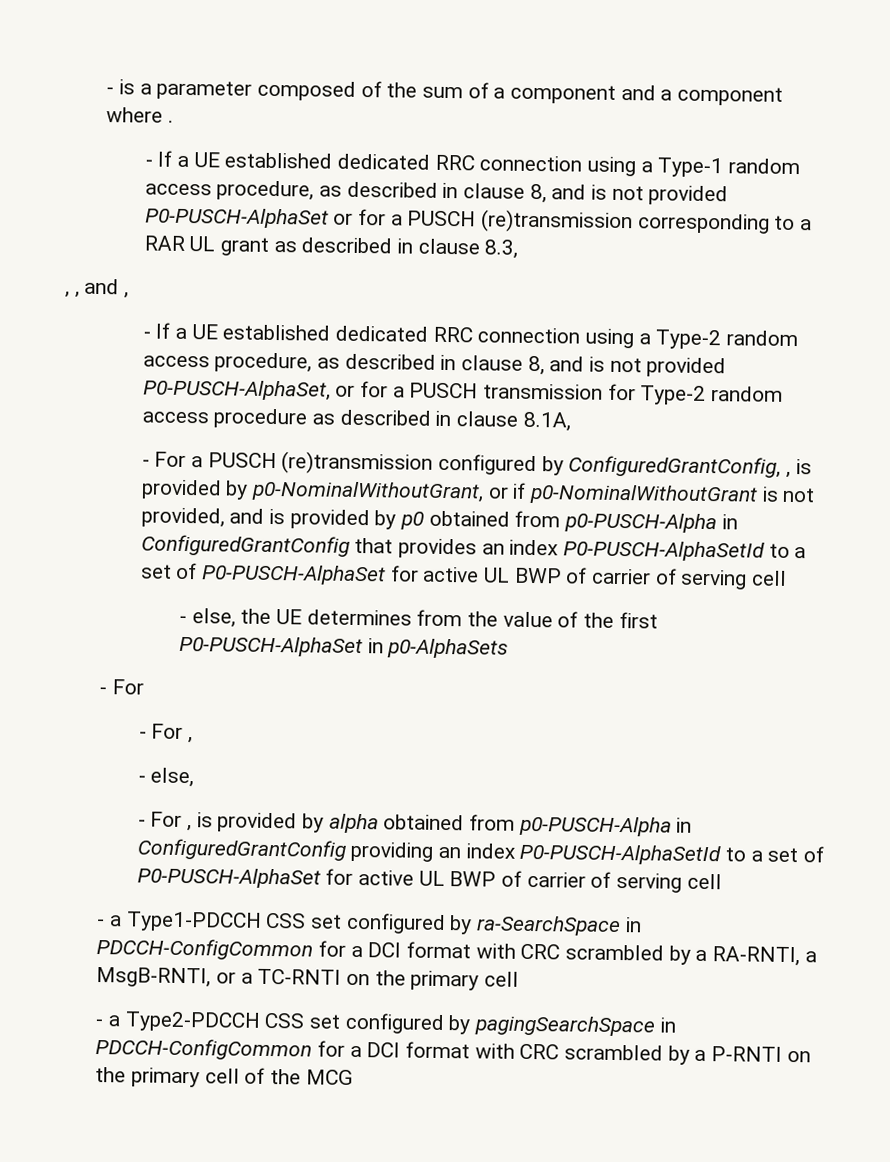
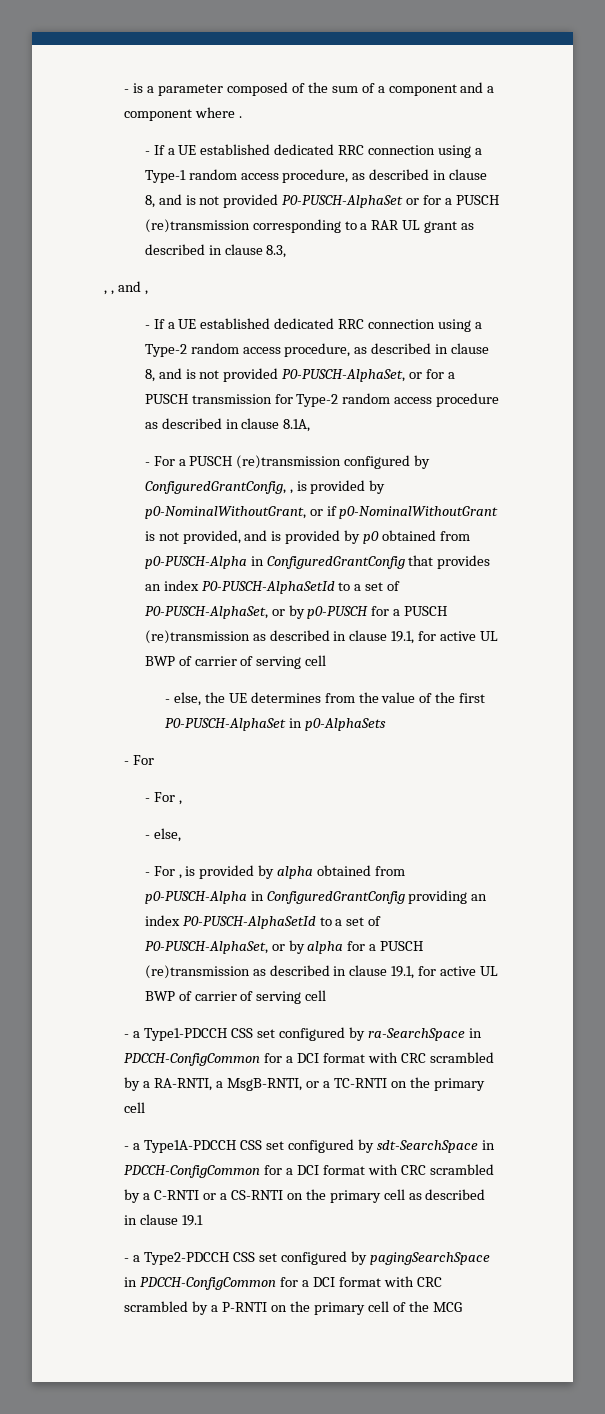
- - For a PUSCH (re)transmission configured by ConfiguredGrantConfig, , is provided by p0-NominalWithoutGrant, or if p0-NominalWithoutGrant is not provided, and is provided by p0 obtained from p0-PUSCH-Alpha in ConfiguredGrantConfig that provides an index P0-PUSCH-AlphaSetId to a set of P0-PUSCH-AlphaSet for active UL BWP of carrier of serving cell
+ - For a PUSCH (re)transmission configured by ConfiguredGrantConfig, , is provided by p0-NominalWithoutGrant, or if p0-NominalWithoutGrant is not provided, and is provided by p0 obtained from p0-PUSCH-Alpha in ConfiguredGrantConfig that provides an index P0-PUSCH-AlphaSetId to a set of P0-PUSCH-AlphaSet, or by p0-PUSCH for a PUSCH (re)transmission as described in clause 19.1, for active UL BWP of carrier of serving cell
- - For , is provided by alpha obtained from p0-PUSCH-Alpha in ConfiguredGrantConfig providing an index P0-PUSCH-AlphaSetId to a set of P0-PUSCH-AlphaSet for active UL BWP of carrier of serving cell
+ - For , is provided by alpha obtained from p0-PUSCH-Alpha in ConfiguredGrantConfig providing an index P0-PUSCH-AlphaSetId to a set of P0-PUSCH-AlphaSet, or by alpha for a PUSCH (re)transmission as described in clause 19.1, for active UL BWP of carrier of serving cell
+ - a Type1A-PDCCH CSS set configured by sdt-SearchSpace in PDCCH-ConfigCommon for a DCI format with CRC scrambled by a C-RNTI or a CS-RNTI on the primary cell as described in clause 19.1

